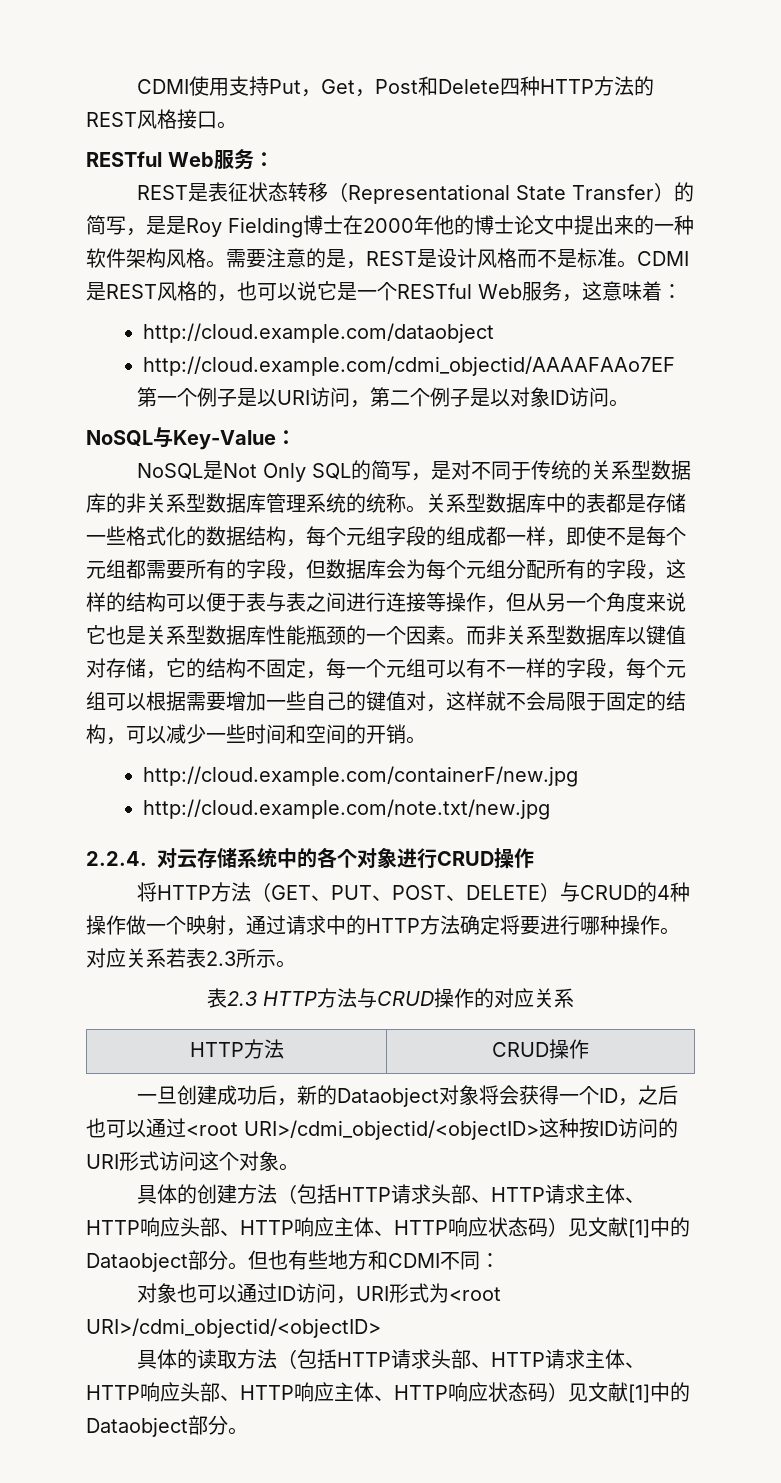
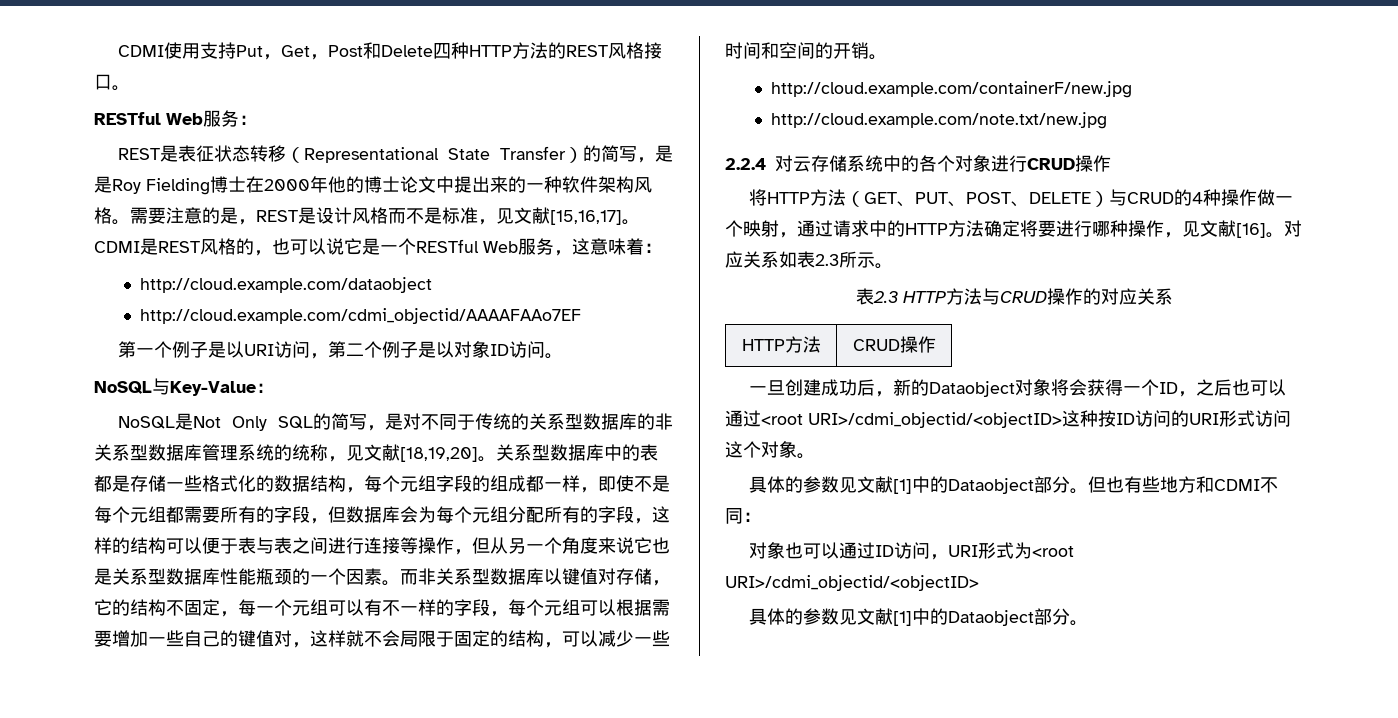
- 需要注意的是，REST是设计风格而不是标准。
+ 需要注意的是，REST是设计风格而不是标准，见文献[15,16,17]。
- NoSQL是Not Only SQL的简写，是对不同于传统的关系型数据库的非关系型数据库管理系统的统称。
+ NoSQL是Not Only SQL的简写，是对不同于传统的关系型数据库的非关系型数据库管理系统的统称，见文献[18,19,20]。
- 2.2.4.对云存储系统中的各个对象进行CRUD操作
+ 2.2.4对云存储系统中的各个对象进行CRUD操作
- 将HTTP方法（GET、PUT、POST、DELETE）与CRUD的4种操作做一个映射，通过请求中的HTTP方法确定将要进行哪种操作。
+ 将HTTP方法（GET、PUT、POST、DELETE）与CRUD的4种操作做一个映射，通过请求中的HTTP方法确定将要进行哪种操作，见文献[16]。
- 对应关系若表2.3所示。
+ 对应关系如表2.3所示。
  一旦创建成功后，新的Dataobject对象将会获得一个ID，之后也可以通过<root URI>/cdmi_objectid/<objectID>这种按ID访问的URI形式访问这个对象。
- 具体的创建方法（包括HTTP请求头部、HTTP请求主体、HTTP响应头部、HTTP响应主体、HTTP响应状态码）见文献[1]中的Dataobject部分。
+ 具体的参数见文献[1]中的Dataobject部分。
  对象也可以通过ID访问，URI形式为<root URI>/cdmi_objectid/<objectID>
- 具体的读取方法（包括HTTP请求头部、HTTP请求主体、HTTP响应头部、HTTP响应主体、HTTP响应状态码）见文献[1]中的Dataobject部分。
+ 具体的参数见文献[1]中的Dataobject部分。

